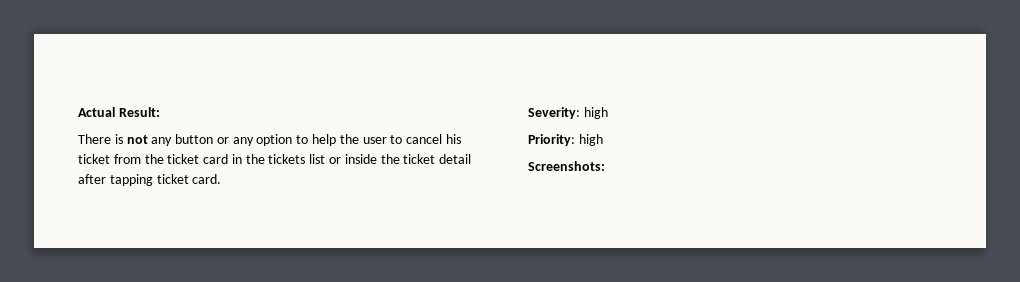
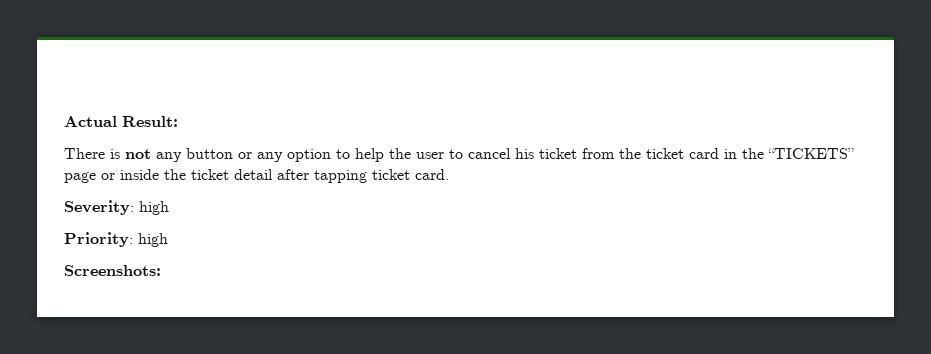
- There is not any button or any option to help the user to cancel his ticket from the ticket card in the tickets list or inside the ticket detail after tapping ticket card.
+ There is not any button or any option to help the user to cancel his ticket from the ticket card in the “TICKETS” page or inside the ticket detail after tapping ticket card.

